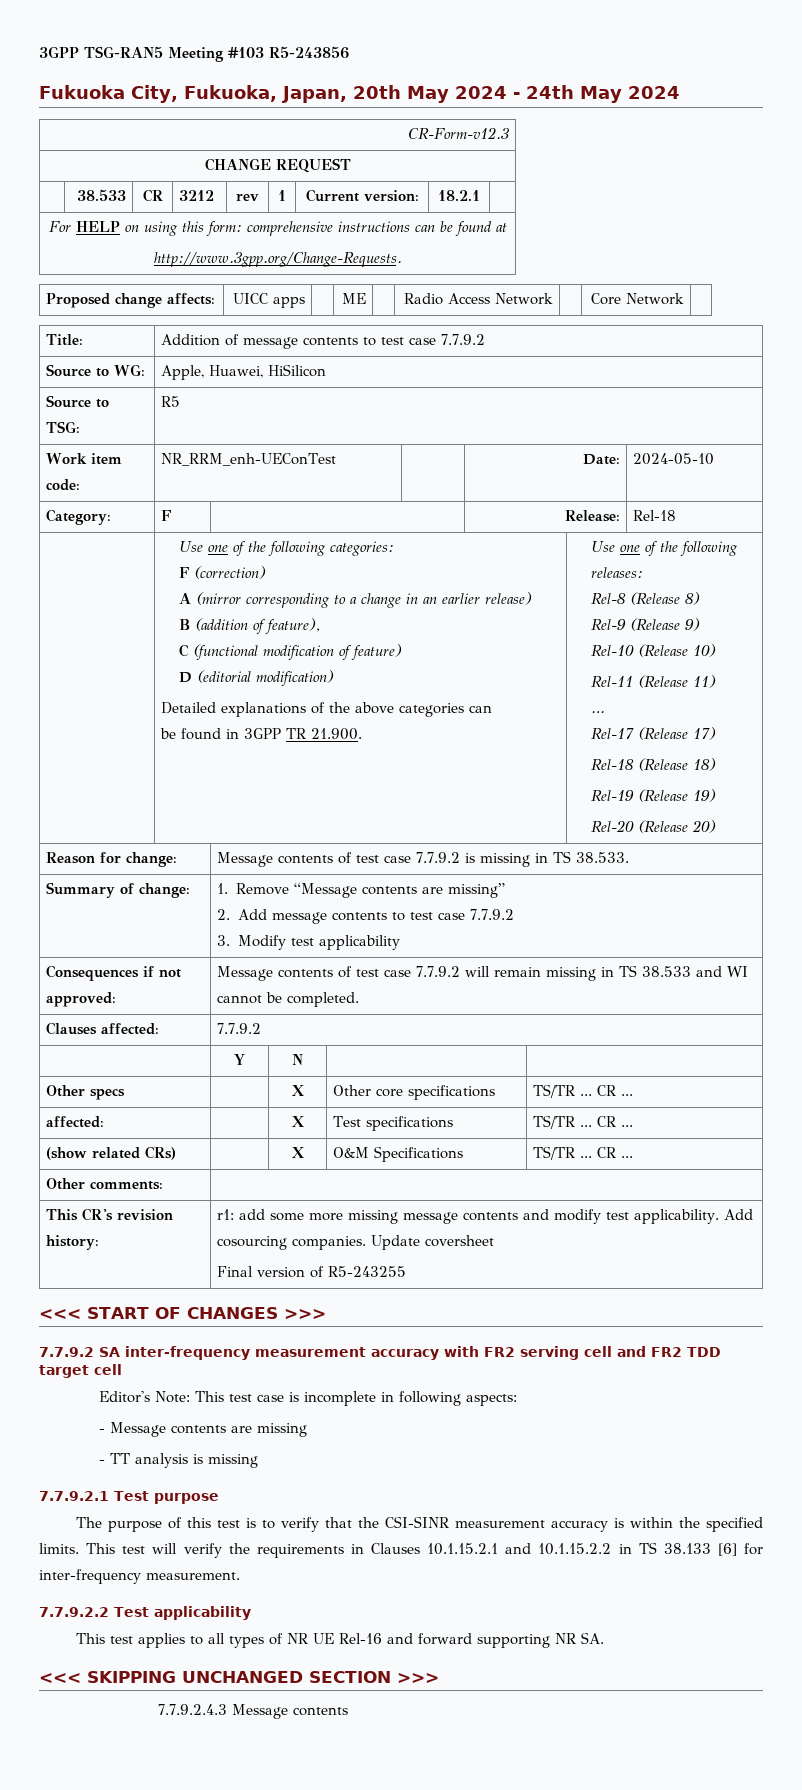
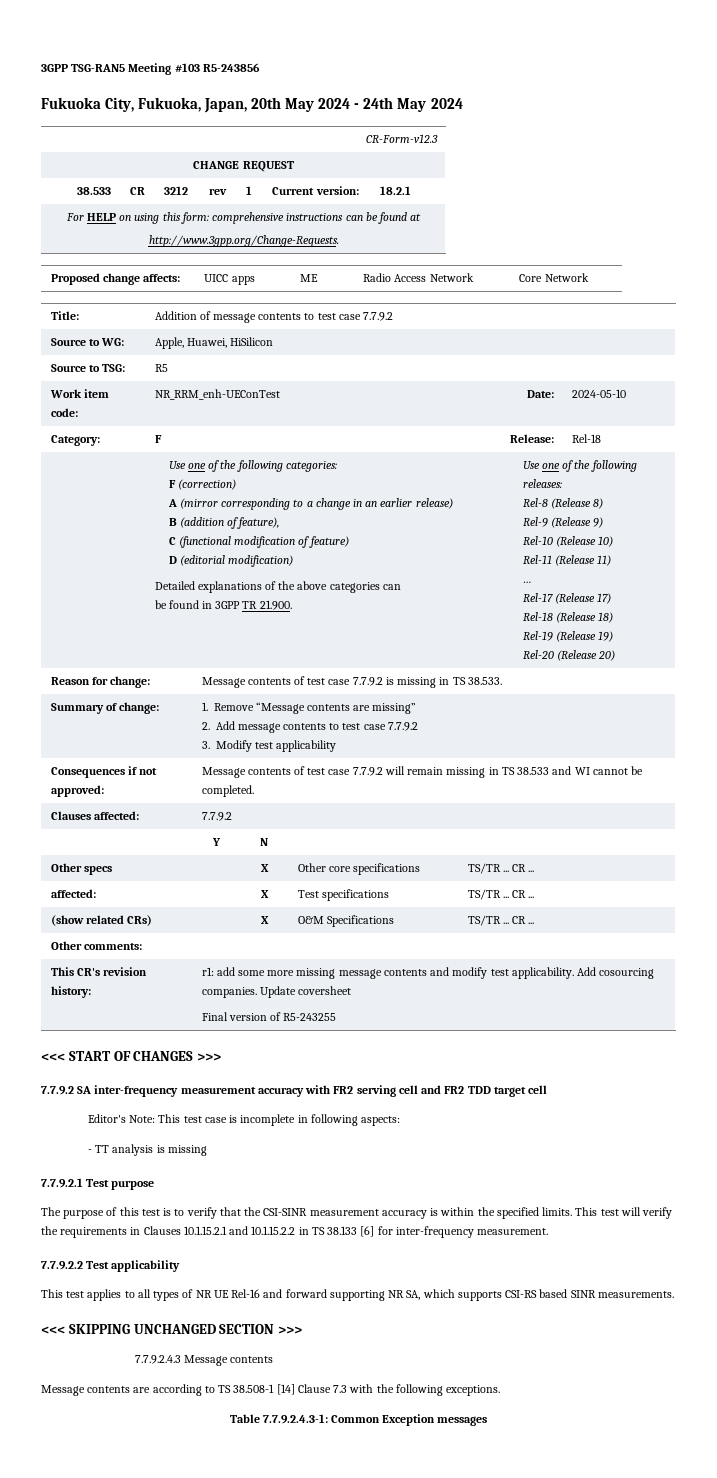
- - Message contents are missing
- This test applies to all types of NR UE Rel-16 and forward supporting NR SA.
+ This test applies to all types of NR UE Rel-16 and forward supporting NR SA, which supports CSI-RS based SINR measurements.
+ Message contents are according to TS 38.508-1 [14] Clause 7.3 with the following exceptions.
+ Table 7.7.9.2.4.3-1: Common Exception messages

